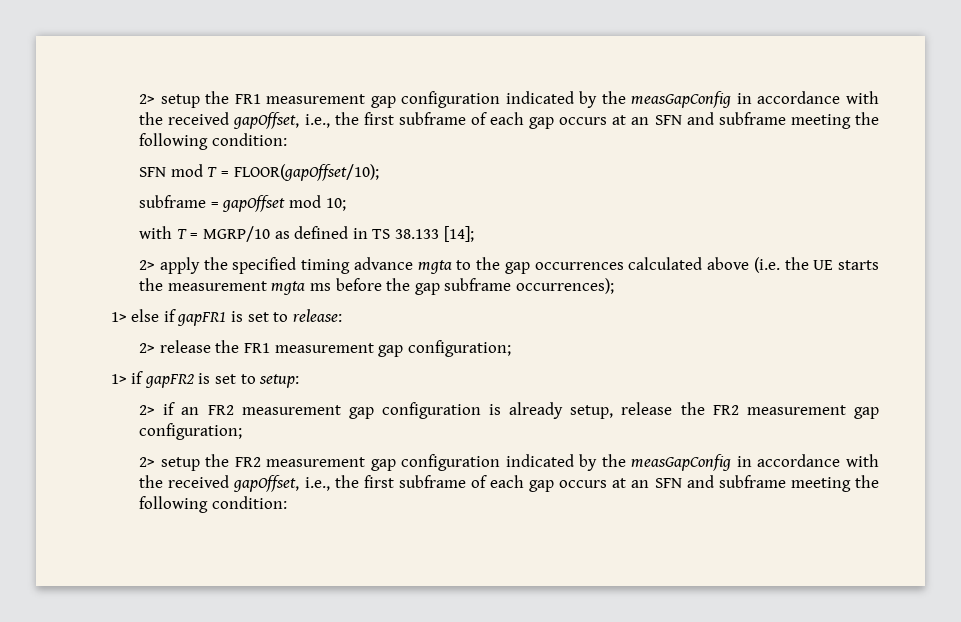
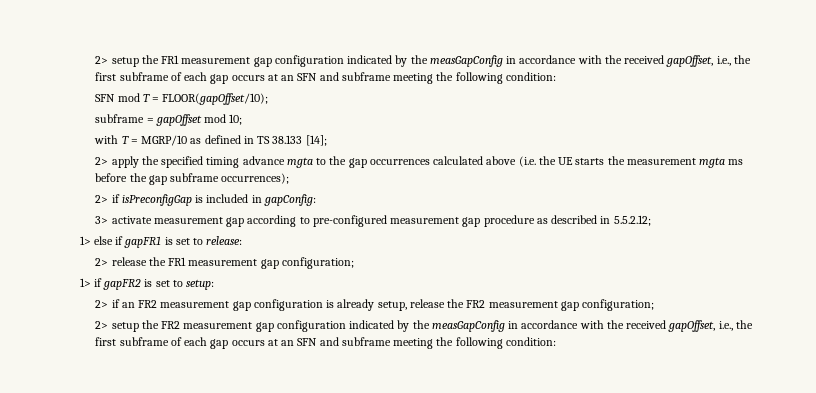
+ 2> if isPreconfigGap is included in gapConfig:
+ 3> activate measurement gap according to pre-configured measurement gap procedure as described in 5.5.2.12;

